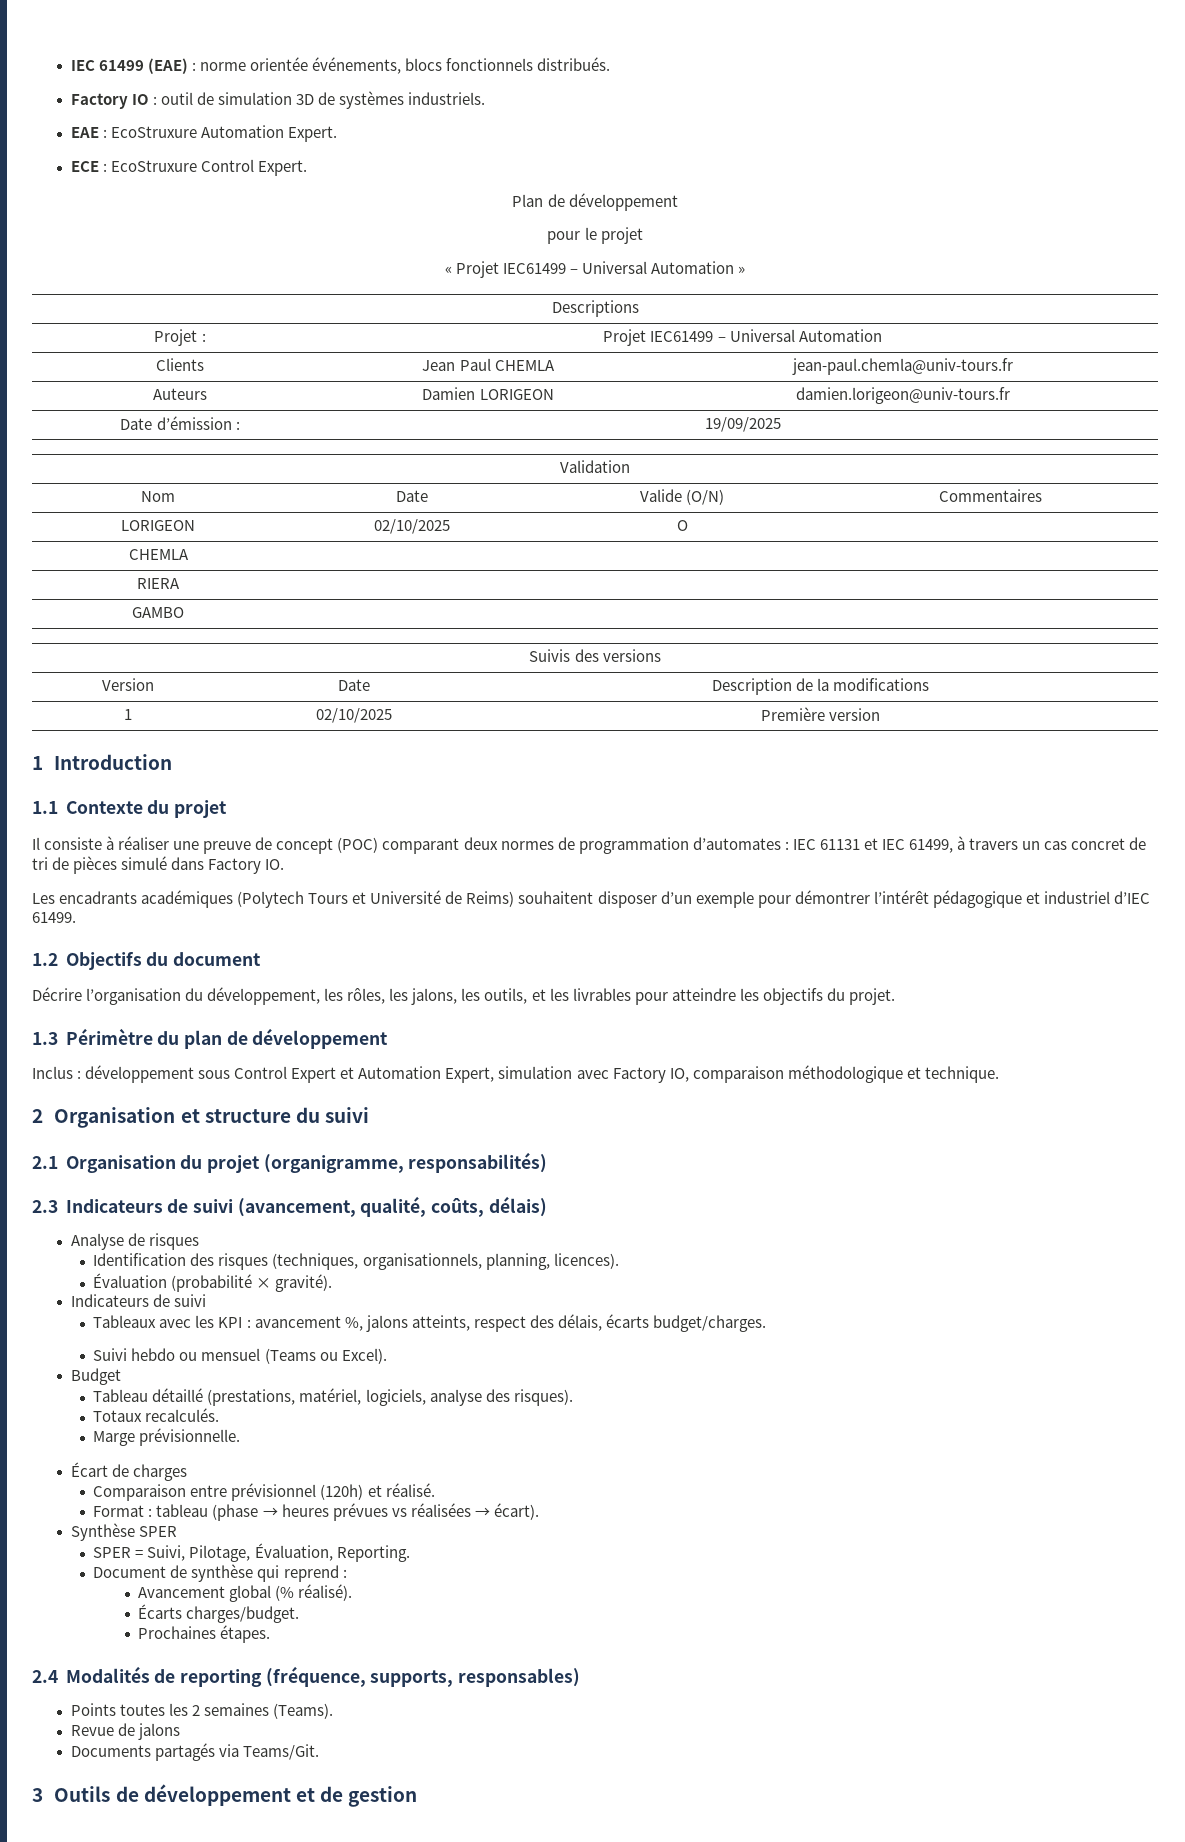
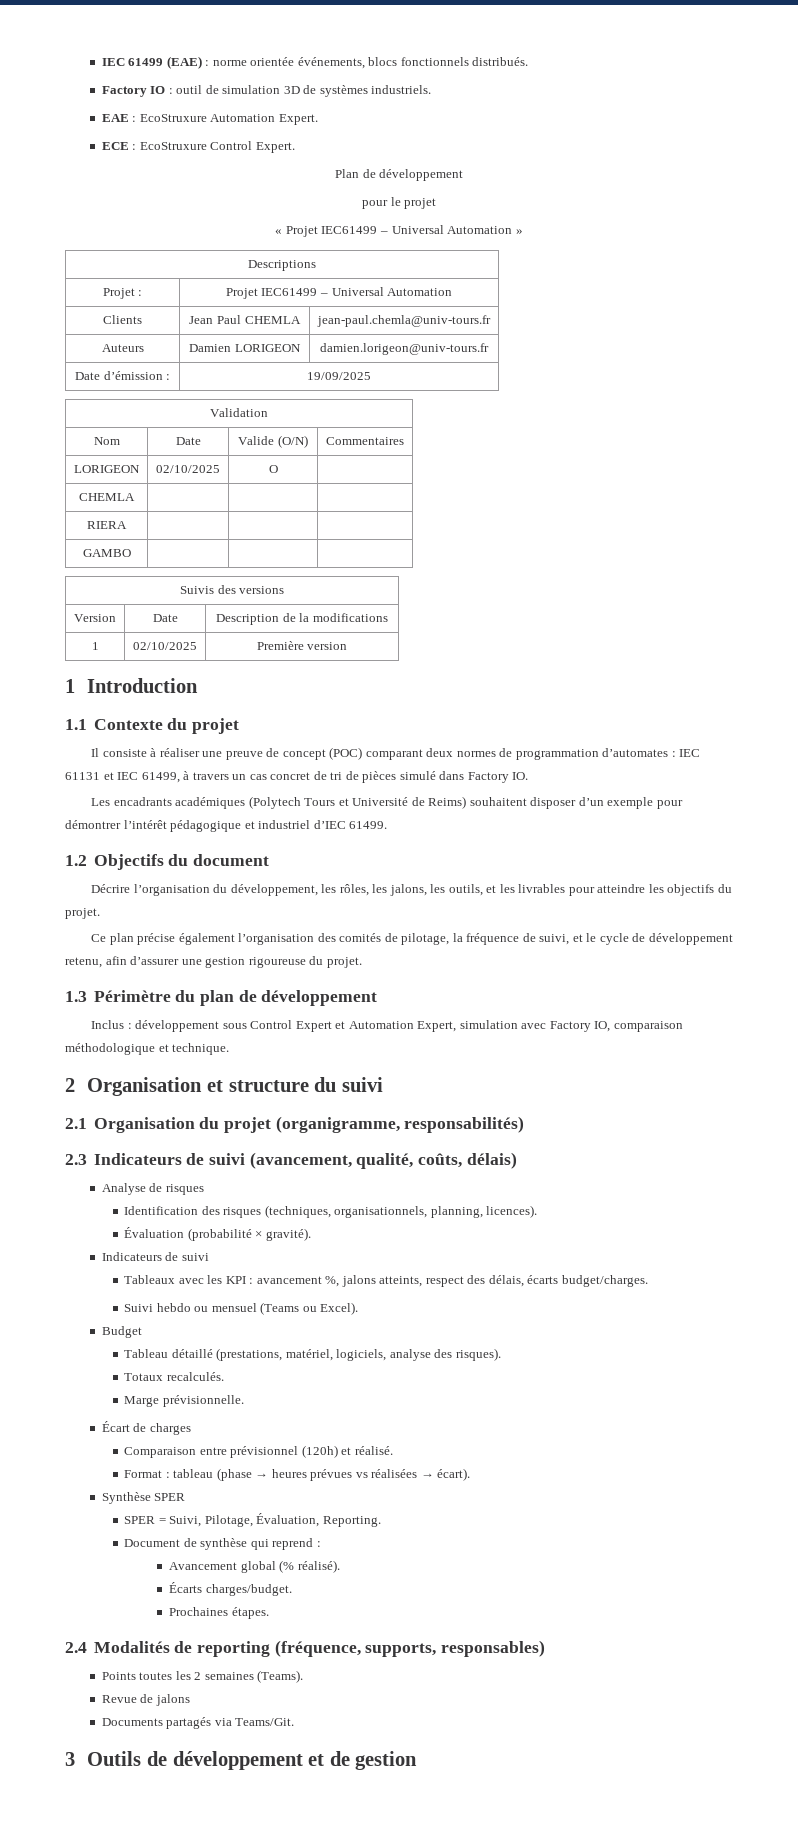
+ Ce plan précise également l’organisation des comités de pilotage, la fréquence de suivi, et le cycle de développement retenu, afin d’assurer une gestion rigoureuse du projet.

